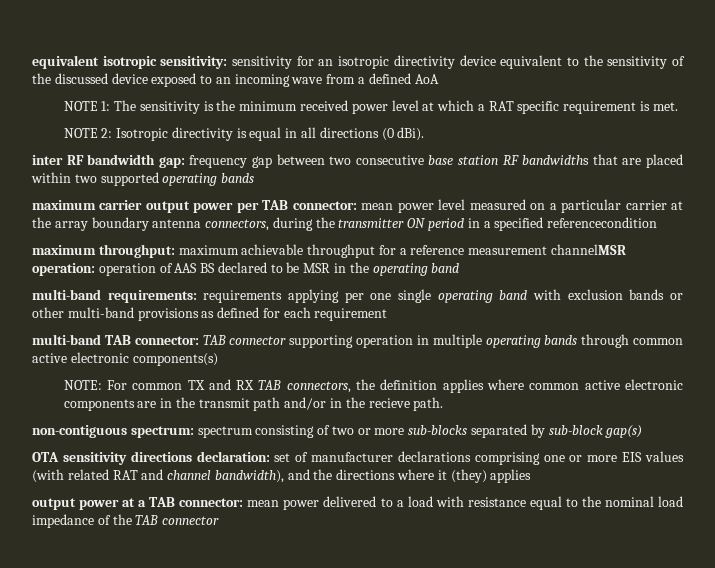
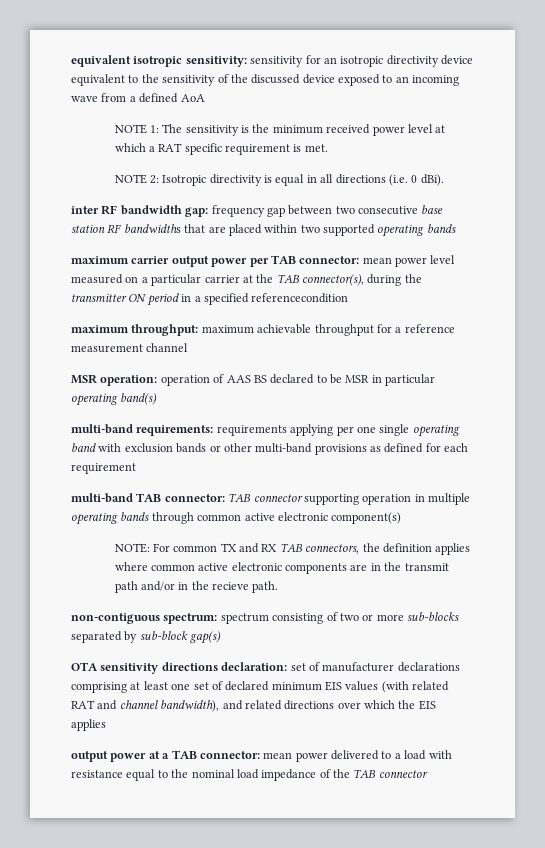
- NOTE 2: Isotropic directivity is equal in all directions (0 dBi).
+ NOTE 2: Isotropic directivity is equal in all directions (i.e. 0 dBi).
- maximum carrier output power per TAB connector: mean power level measured on a particular carrier at the array boundary antenna connectors, during the transmitter ON period in a specified referencecondition
+ maximum carrier output power per TAB connector: mean power level measured on a particular carrier at the TAB connector(s), during the transmitter ON period in a specified referencecondition
- maximum throughput: maximum achievable throughput for a reference measurement channelMSR operation: operation of AAS BS declared to be MSR in the operating band
+ maximum throughput: maximum achievable throughput for a reference measurement channel
+ MSR operation: operation of AAS BS declared to be MSR in particular operating band(s)
- multi-band TAB connector: TAB connector supporting operation in multiple operating bands through common active electronic components(s)
+ multi-band TAB connector: TAB connector supporting operation in multiple operating bands through common active electronic component(s)
- OTA sensitivity directions declaration: set of manufacturer declarations comprising one or more EIS values (with related RAT and channel bandwidth), and the directions where it (they) applies
+ OTA sensitivity directions declaration: set of manufacturer declarations comprising at least one set of declared minimum EIS values (with related RAT and channel bandwidth), and related directions over which the EIS applies

